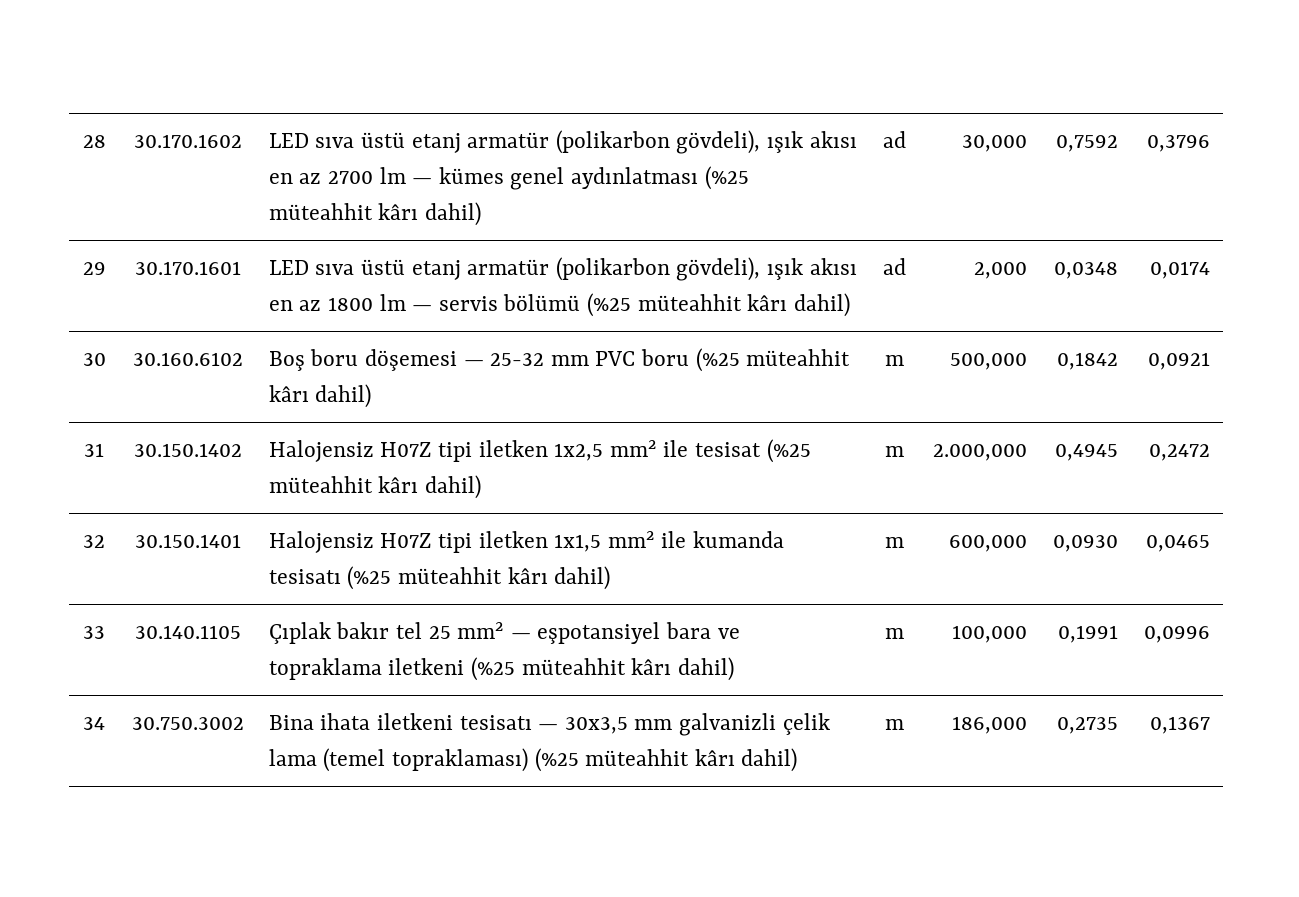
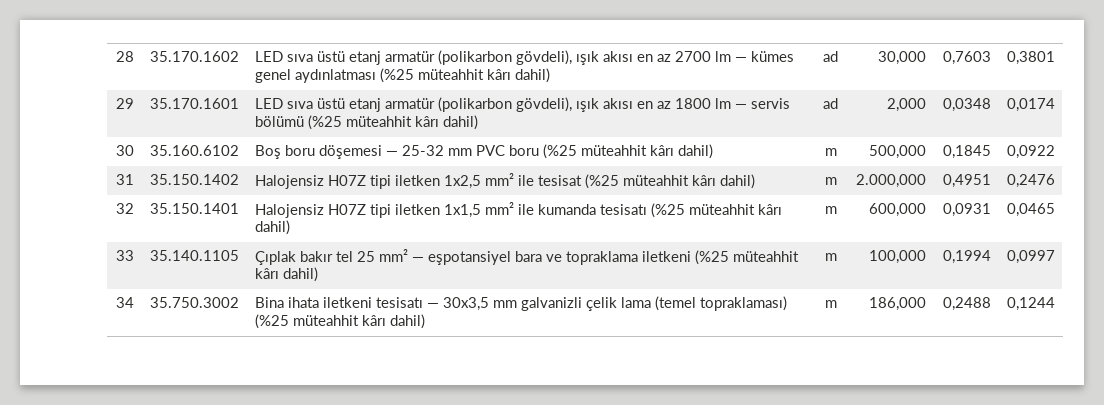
- 28 | 30.170.1602 | LED sıva üstü etanj armatür (polikarbon gövdeli), ışık akısı en az 2700 lm — kümes genel aydınlatması (%25 müteahhit kârı dahil) | ad | 30,000 | 0,7592 | 0,3796
+ 28 | 35.170.1602 | LED sıva üstü etanj armatür (polikarbon gövdeli), ışık akısı en az 2700 lm — kümes genel aydınlatması (%25 müteahhit kârı dahil) | ad | 30,000 | 0,7603 | 0,3801
- 29 | 30.170.1601 | LED sıva üstü etanj armatür (polikarbon gövdeli), ışık akısı en az 1800 lm — servis bölümü (%25 müteahhit kârı dahil) | ad | 2,000 | 0,0348 | 0,0174
+ 29 | 35.170.1601 | LED sıva üstü etanj armatür (polikarbon gövdeli), ışık akısı en az 1800 lm — servis bölümü (%25 müteahhit kârı dahil) | ad | 2,000 | 0,0348 | 0,0174
- 30 | 30.160.6102 | Boş boru döşemesi — 25-32 mm PVC boru (%25 müteahhit kârı dahil) | m | 500,000 | 0,1842 | 0,0921
+ 30 | 35.160.6102 | Boş boru döşemesi — 25-32 mm PVC boru (%25 müteahhit kârı dahil) | m | 500,000 | 0,1845 | 0,0922
- 31 | 30.150.1402 | Halojensiz H07Z tipi iletken 1x2,5 mm² ile tesisat (%25 müteahhit kârı dahil) | m | 2.000,000 | 0,4945 | 0,2472
+ 31 | 35.150.1402 | Halojensiz H07Z tipi iletken 1x2,5 mm² ile tesisat (%25 müteahhit kârı dahil) | m | 2.000,000 | 0,4951 | 0,2476
- 32 | 30.150.1401 | Halojensiz H07Z tipi iletken 1x1,5 mm² ile kumanda tesisatı (%25 müteahhit kârı dahil) | m | 600,000 | 0,0930 | 0,0465
+ 32 | 35.150.1401 | Halojensiz H07Z tipi iletken 1x1,5 mm² ile kumanda tesisatı (%25 müteahhit kârı dahil) | m | 600,000 | 0,0931 | 0,0465
- 33 | 30.140.1105 | Çıplak bakır tel 25 mm² — eşpotansiyel bara ve topraklama iletkeni (%25 müteahhit kârı dahil) | m | 100,000 | 0,1991 | 0,0996
+ 33 | 35.140.1105 | Çıplak bakır tel 25 mm² — eşpotansiyel bara ve topraklama iletkeni (%25 müteahhit kârı dahil) | m | 100,000 | 0,1994 | 0,0997
- 34 | 30.750.3002 | Bina ihata iletkeni tesisatı — 30x3,5 mm galvanizli çelik lama (temel topraklaması) (%25 müteahhit kârı dahil) | m | 186,000 | 0,2735 | 0,1367
+ 34 | 35.750.3002 | Bina ihata iletkeni tesisatı — 30x3,5 mm galvanizli çelik lama (temel topraklaması) (%25 müteahhit kârı dahil) | m | 186,000 | 0,2488 | 0,1244

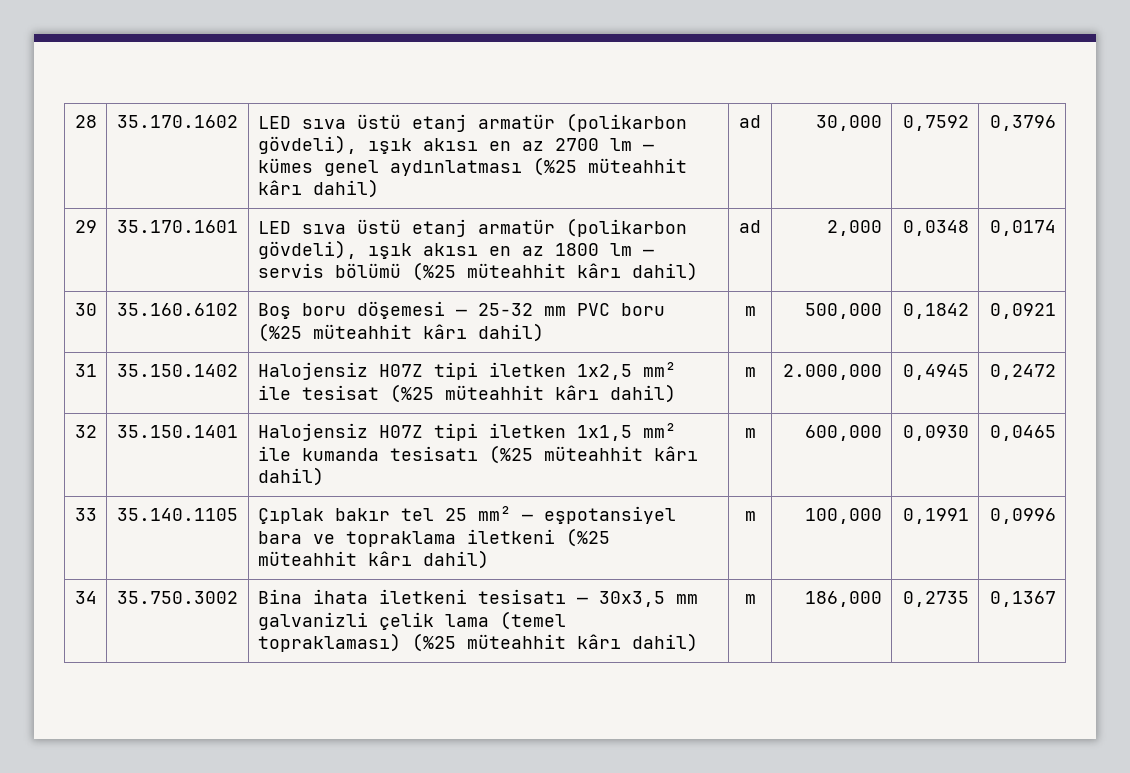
- 28 | 35.170.1602 | LED sıva üstü etanj armatür (polikarbon gövdeli), ışık akısı en az 2700 lm — kümes genel aydınlatması (%25 müteahhit kârı dahil) | ad | 30,000 | 0,7603 | 0,3801
+ 28 | 35.170.1602 | LED sıva üstü etanj armatür (polikarbon gövdeli), ışık akısı en az 2700 lm — kümes genel aydınlatması (%25 müteahhit kârı dahil) | ad | 30,000 | 0,7592 | 0,3796
- 30 | 35.160.6102 | Boş boru döşemesi — 25-32 mm PVC boru (%25 müteahhit kârı dahil) | m | 500,000 | 0,1845 | 0,0922
+ 30 | 35.160.6102 | Boş boru döşemesi — 25-32 mm PVC boru (%25 müteahhit kârı dahil) | m | 500,000 | 0,1842 | 0,0921
- 31 | 35.150.1402 | Halojensiz H07Z tipi iletken 1x2,5 mm² ile tesisat (%25 müteahhit kârı dahil) | m | 2.000,000 | 0,4951 | 0,2476
+ 31 | 35.150.1402 | Halojensiz H07Z tipi iletken 1x2,5 mm² ile tesisat (%25 müteahhit kârı dahil) | m | 2.000,000 | 0,4945 | 0,2472
- 32 | 35.150.1401 | Halojensiz H07Z tipi iletken 1x1,5 mm² ile kumanda tesisatı (%25 müteahhit kârı dahil) | m | 600,000 | 0,0931 | 0,0465
+ 32 | 35.150.1401 | Halojensiz H07Z tipi iletken 1x1,5 mm² ile kumanda tesisatı (%25 müteahhit kârı dahil) | m | 600,000 | 0,0930 | 0,0465
- 33 | 35.140.1105 | Çıplak bakır tel 25 mm² — eşpotansiyel bara ve topraklama iletkeni (%25 müteahhit kârı dahil) | m | 100,000 | 0,1994 | 0,0997
+ 33 | 35.140.1105 | Çıplak bakır tel 25 mm² — eşpotansiyel bara ve topraklama iletkeni (%25 müteahhit kârı dahil) | m | 100,000 | 0,1991 | 0,0996
- 34 | 35.750.3002 | Bina ihata iletkeni tesisatı — 30x3,5 mm galvanizli çelik lama (temel topraklaması) (%25 müteahhit kârı dahil) | m | 186,000 | 0,2488 | 0,1244
+ 34 | 35.750.3002 | Bina ihata iletkeni tesisatı — 30x3,5 mm galvanizli çelik lama (temel topraklaması) (%25 müteahhit kârı dahil) | m | 186,000 | 0,2735 | 0,1367

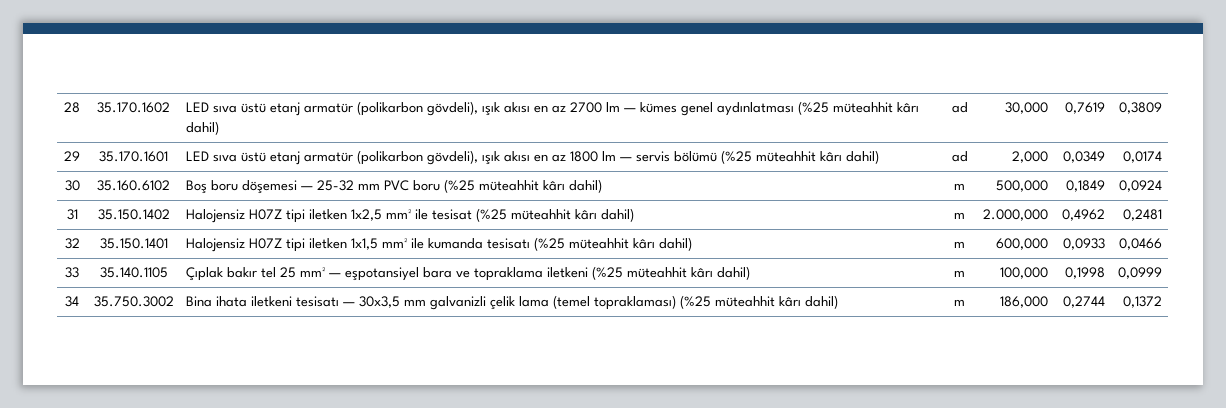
- 28 | 35.170.1602 | LED sıva üstü etanj armatür (polikarbon gövdeli), ışık akısı en az 2700 lm — kümes genel aydınlatması (%25 müteahhit kârı dahil) | ad | 30,000 | 0,7592 | 0,3796
+ 28 | 35.170.1602 | LED sıva üstü etanj armatür (polikarbon gövdeli), ışık akısı en az 2700 lm — kümes genel aydınlatması (%25 müteahhit kârı dahil) | ad | 30,000 | 0,7619 | 0,3809
- 29 | 35.170.1601 | LED sıva üstü etanj armatür (polikarbon gövdeli), ışık akısı en az 1800 lm — servis bölümü (%25 müteahhit kârı dahil) | ad | 2,000 | 0,0348 | 0,0174
+ 29 | 35.170.1601 | LED sıva üstü etanj armatür (polikarbon gövdeli), ışık akısı en az 1800 lm — servis bölümü (%25 müteahhit kârı dahil) | ad | 2,000 | 0,0349 | 0,0174
- 30 | 35.160.6102 | Boş boru döşemesi — 25-32 mm PVC boru (%25 müteahhit kârı dahil) | m | 500,000 | 0,1842 | 0,0921
+ 30 | 35.160.6102 | Boş boru döşemesi — 25-32 mm PVC boru (%25 müteahhit kârı dahil) | m | 500,000 | 0,1849 | 0,0924
- 31 | 35.150.1402 | Halojensiz H07Z tipi iletken 1x2,5 mm² ile tesisat (%25 müteahhit kârı dahil) | m | 2.000,000 | 0,4945 | 0,2472
+ 31 | 35.150.1402 | Halojensiz H07Z tipi iletken 1x2,5 mm² ile tesisat (%25 müteahhit kârı dahil) | m | 2.000,000 | 0,4962 | 0,2481
- 32 | 35.150.1401 | Halojensiz H07Z tipi iletken 1x1,5 mm² ile kumanda tesisatı (%25 müteahhit kârı dahil) | m | 600,000 | 0,0930 | 0,0465
+ 32 | 35.150.1401 | Halojensiz H07Z tipi iletken 1x1,5 mm² ile kumanda tesisatı (%25 müteahhit kârı dahil) | m | 600,000 | 0,0933 | 0,0466
- 33 | 35.140.1105 | Çıplak bakır tel 25 mm² — eşpotansiyel bara ve topraklama iletkeni (%25 müteahhit kârı dahil) | m | 100,000 | 0,1991 | 0,0996
+ 33 | 35.140.1105 | Çıplak bakır tel 25 mm² — eşpotansiyel bara ve topraklama iletkeni (%25 müteahhit kârı dahil) | m | 100,000 | 0,1998 | 0,0999
- 34 | 35.750.3002 | Bina ihata iletkeni tesisatı — 30x3,5 mm galvanizli çelik lama (temel topraklaması) (%25 müteahhit kârı dahil) | m | 186,000 | 0,2735 | 0,1367
+ 34 | 35.750.3002 | Bina ihata iletkeni tesisatı — 30x3,5 mm galvanizli çelik lama (temel topraklaması) (%25 müteahhit kârı dahil) | m | 186,000 | 0,2744 | 0,1372

